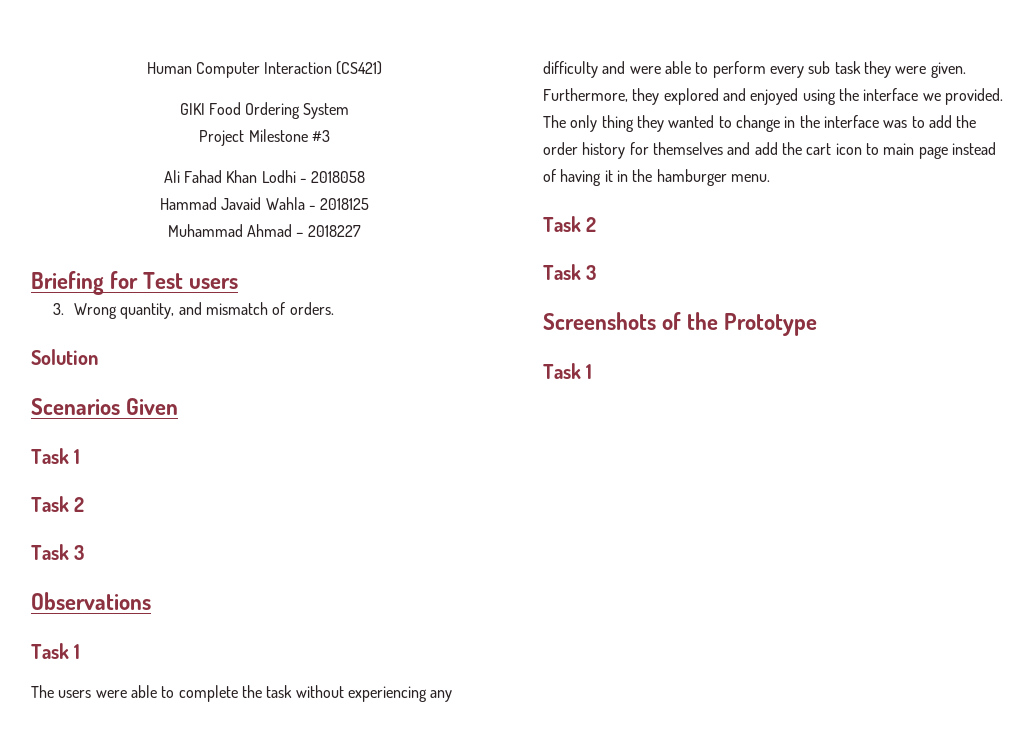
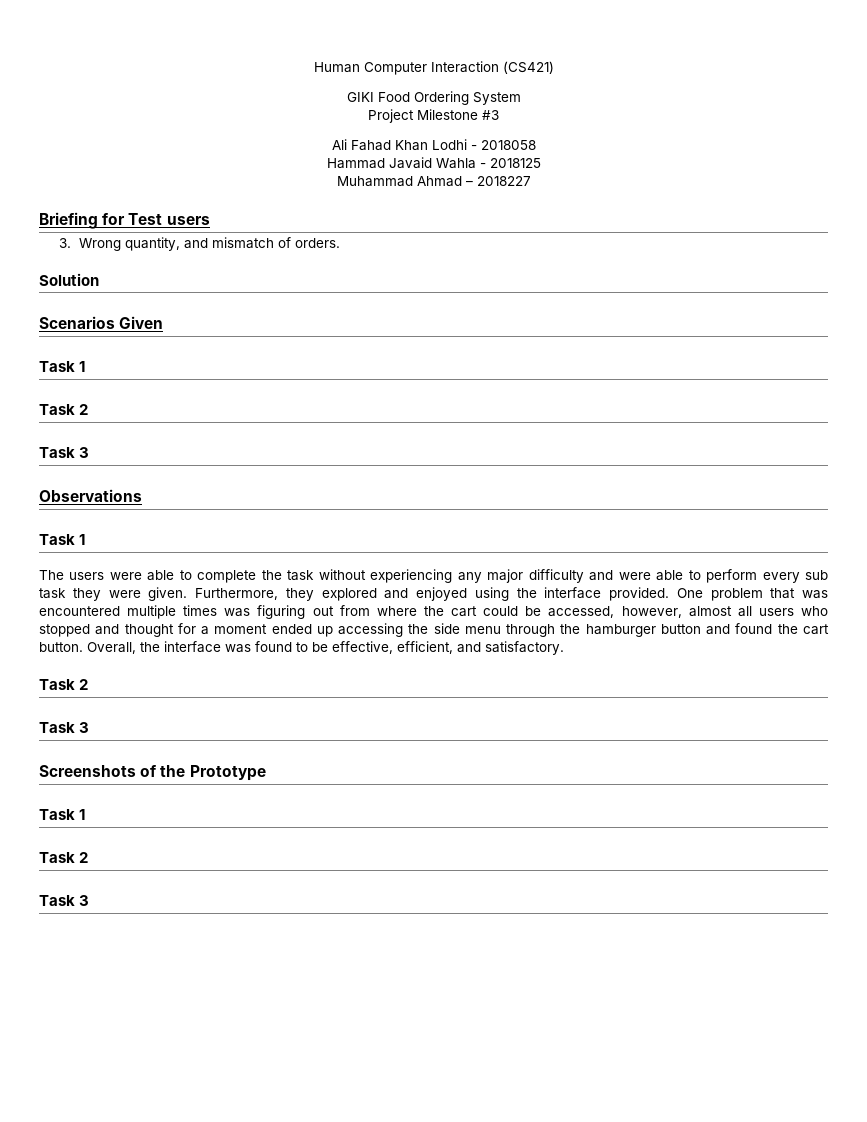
- The users were able to complete the task without experiencing any difficulty and were able to perform every sub task they were given.
+ The users were able to complete the task without experiencing any major difficulty and were able to perform every sub task they were given.
- Furthermore, they explored and enjoyed using the interface we provided. The only thing they wanted to change in the interface was to add the order history for themselves and add the cart icon to main page instead of having it in the hamburger menu.
+ Furthermore, they explored and enjoyed using the interface provided. One problem that was encountered multiple times was figuring out from where the cart could be accessed, however, almost all users who stopped and thought for a moment ended up accessing the side menu through the hamburger button and found the cart button. Overall, the interface was found to be effective, efficient, and satisfactory.
  Screenshots of the Prototype
  Task 1
+ Task 2
+ Task 3

